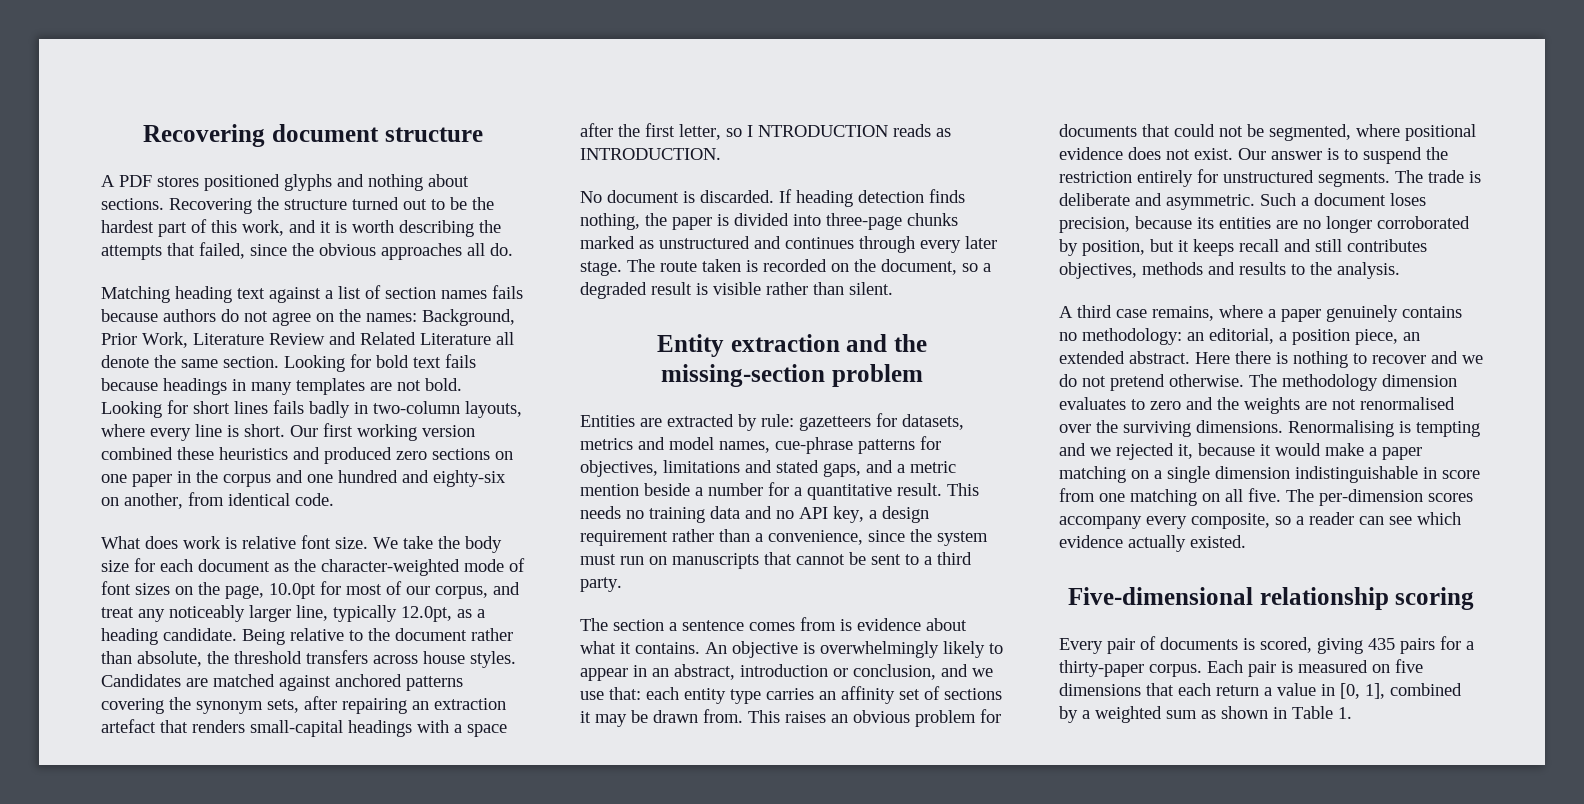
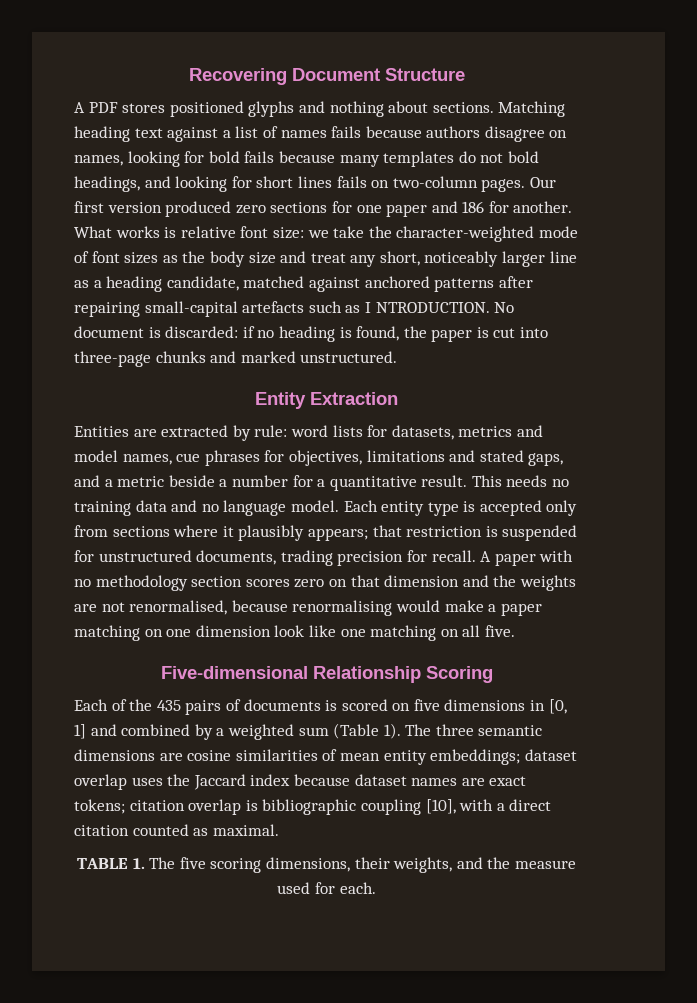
- Recovering document structure
+ Recovering Document Structure
- A PDF stores positioned glyphs and nothing about sections. Recovering the structure turned out to be the hardest part of this work, and it is worth describing the attempts that failed, since the obvious approaches all do.
- Matching heading text against a list of section names fails because authors do not agree on the names: Background, Prior Work, Literature Review and Related Literature all denote the same section. Looking for bold text fails because headings in many templates are not bold. Looking for short lines fails badly in two-column layouts, where every line is short. Our first working version combined these heuristics and produced zero sections on one paper in the corpus and one hundred and eighty-six on another, from identical code.
- What does work is relative font size. We take the body size for each document as the character-weighted mode of font sizes on the page, 10.0pt for most of our corpus, and treat any noticeably larger line, typically 12.0pt, as a heading candidate. Being relative to the document rather than absolute, the threshold transfers across house styles. Candidates are matched against anchored patterns covering the synonym sets, after repairing an extraction artefact that renders small-capital headings with a space after the first letter, so I NTRODUCTION reads as INTRODUCTION.
- No document is discarded. If heading detection finds nothing, the paper is divided into three-page chunks marked as unstructured and continues through every later stage. The route taken is recorded on the document, so a degraded result is visible rather than silent.
- Entity extraction and the missing-section problem
+ A PDF stores positioned glyphs and nothing about sections. Matching heading text against a list of names fails because authors disagree on names, looking for bold fails because many templates do not bold headings, and looking for short lines fails on two-column pages. Our first version produced zero sections for one paper and 186 for another. What works is relative font size: we take the character-weighted mode of font sizes as the body size and treat any short, noticeably larger line as a heading candidate, matched against anchored patterns after repairing small-capital artefacts such as I NTRODUCTION. No document is discarded: if no heading is found, the paper is cut into three-page chunks and marked unstructured.
+ Entity Extraction
- Entities are extracted by rule: gazetteers for datasets, metrics and model names, cue-phrase patterns for objectives, limitations and stated gaps, and a metric mention beside a number for a quantitative result.
+ Entities are extracted by rule: word lists for datasets, metrics and model names, cue phrases for objectives, limitations and stated gaps, and a metric beside a number for a quantitative result.
- This needs no training data and no API key, a design requirement rather than a convenience, since the system must run on manuscripts that cannot be sent to a third party.
- The section a sentence comes from is evidence about what it contains. An objective is overwhelmingly likely to appear in an abstract, introduction or conclusion, and we use that: each entity type carries an affinity set of sections it may be drawn from. This raises an obvious problem for documents that could not be segmented, where positional evidence does not exist. Our answer is to suspend the restriction entirely for unstructured segments. The trade is deliberate and asymmetric. Such a document loses precision, because its entities are no longer corroborated by position, but it keeps recall and still contributes objectives, methods and results to the analysis.
- A third case remains, where a paper genuinely contains no methodology: an editorial, a position piece, an extended abstract. Here there is nothing to recover and we do not pretend otherwise. The methodology dimension evaluates to zero and the weights are not renormalised over the surviving dimensions. Renormalising is tempting and we rejected it, because it would make a paper matching on a single dimension indistinguishable in score from one matching on all five. The per-dimension scores accompany every composite, so a reader can see which evidence actually existed.
- Five-dimensional relationship scoring
- Every pair of documents is scored, giving 435 pairs for a thirty-paper corpus. Each pair is measured on five dimensions that each return a value in [0, 1], combined by a weighted sum as shown in Table 1.
+ This needs no training data and no language model. Each entity type is accepted only from sections where it plausibly appears; that restriction is suspended for unstructured documents, trading precision for recall. A paper with no methodology section scores zero on that dimension and the weights are not renormalised, because renormalising would make a paper matching on one dimension look like one matching on all five.
+ Five-dimensional Relationship Scoring
+ Each of the 435 pairs of documents is scored on five dimensions in [0, 1] and combined by a weighted sum (Table 1). The three semantic dimensions are cosine similarities of mean entity embeddings; dataset overlap uses the Jaccard index because dataset names are exact tokens; citation overlap is bibliographic coupling [10], with a direct citation counted as maximal.
+ TABLE 1. The five scoring dimensions, their weights, and the measure used for each.

